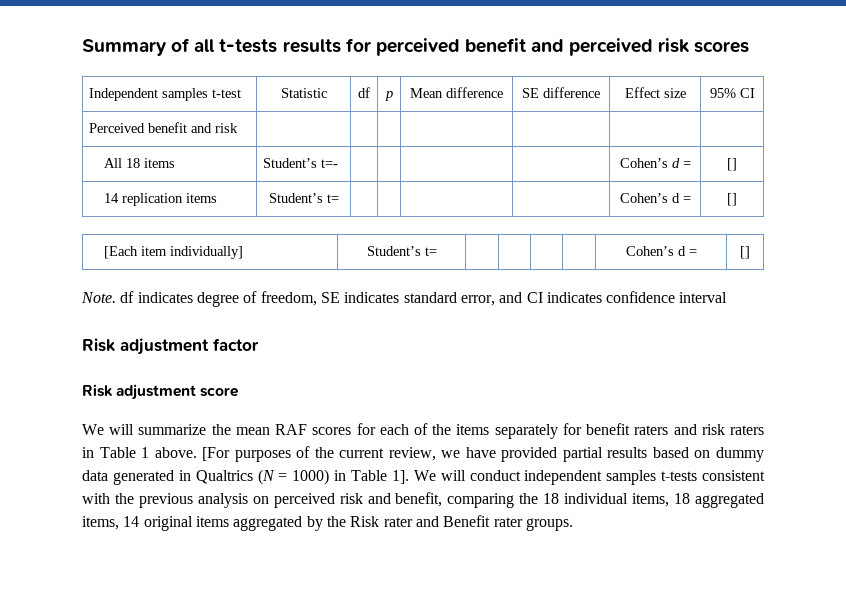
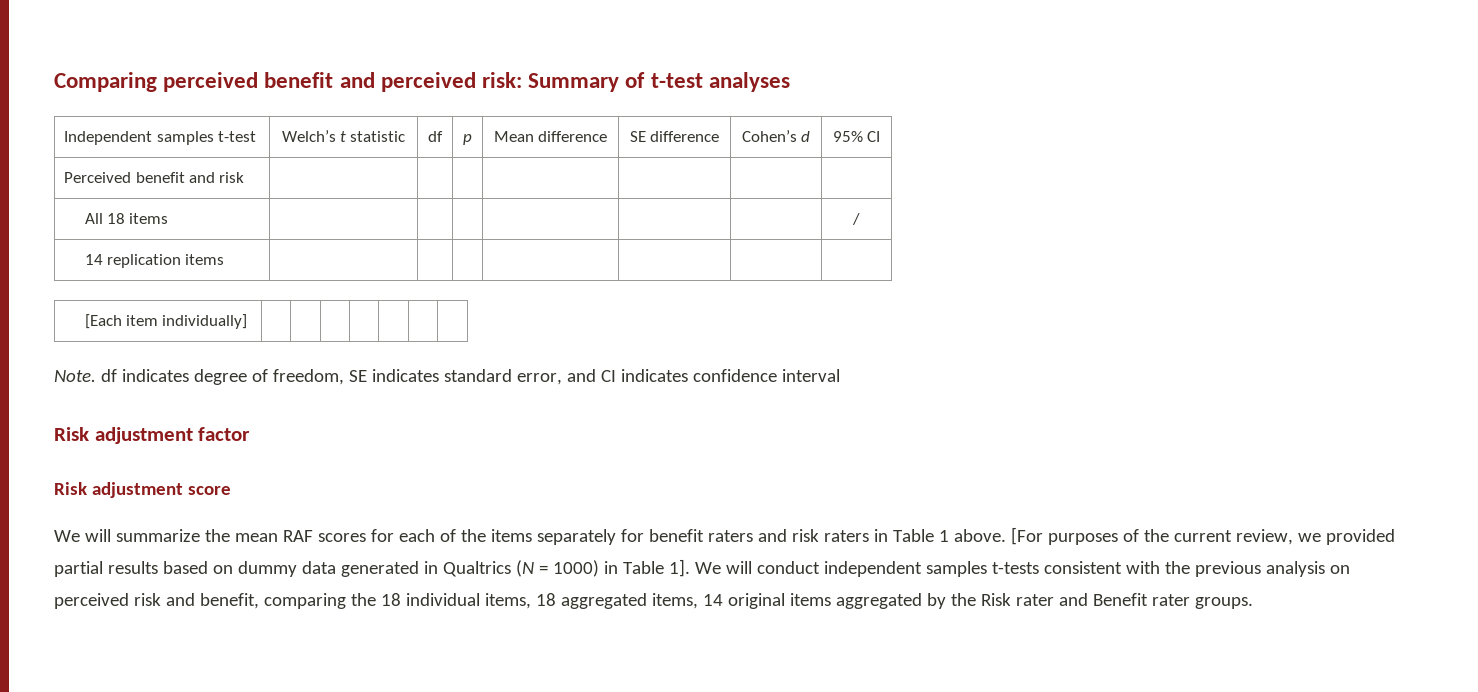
- Summary of all t-tests results for perceived benefit and perceived risk scores
+ Comparing perceived benefit and perceived risk: Summary of t-test analyses
- Independent samples t-test | Statistic | df | p | Mean difference | SE difference | Effect size | 95% CI
+ Independent samples t-test | Welch’s t statistic | df | p | Mean difference | SE difference | Cohen’s d | 95% CI
- All 18 items | Student’s t=- | | | | | Cohen’s d = | []
- 14 replication items | Student’s t= | | | | | Cohen’s d = | []
- [Each item individually] | Student’s t= | | | | | Cohen’s d = | []
+ All 18 items | | | | | | | /
+ 14 replication items | | | | | | |
+ [Each item individually] | | | | | | |
- [For purposes of the current review, we have provided partial results based on dummy data generated in Qualtrics (N = 1000) in Table 1].
+ [For purposes of the current review, we provided partial results based on dummy data generated in Qualtrics (N = 1000) in Table 1].

